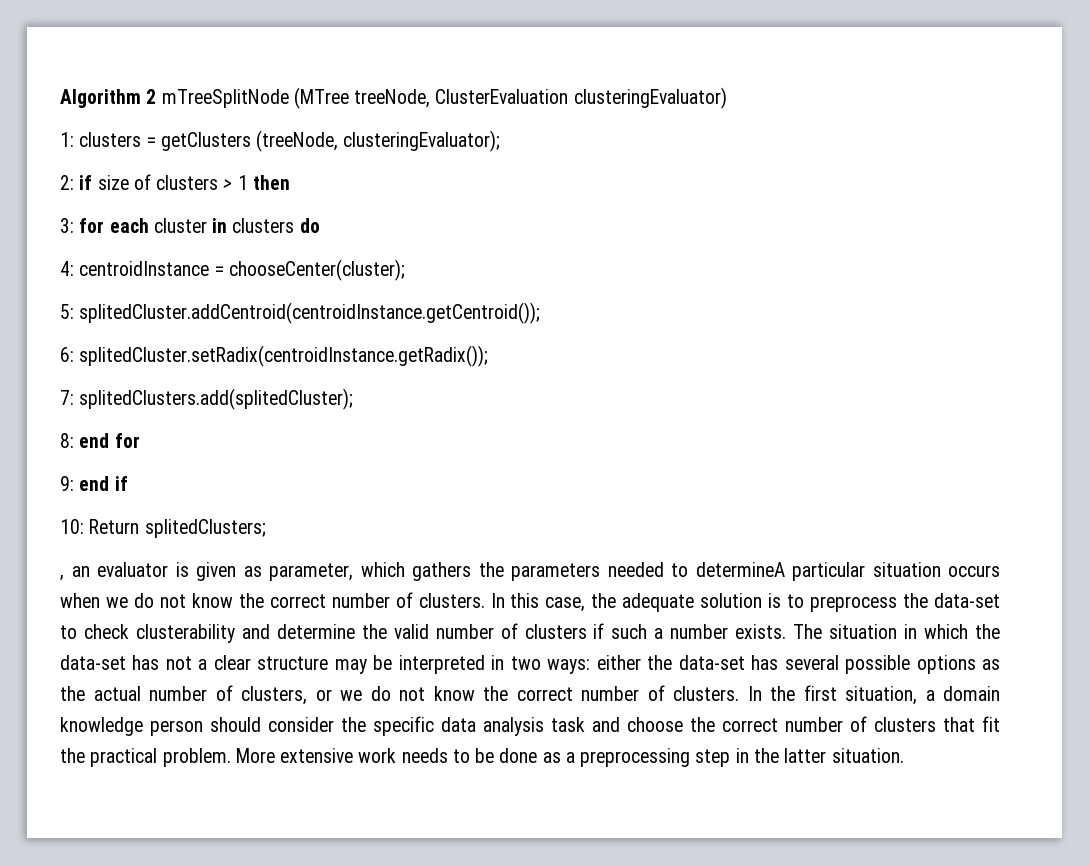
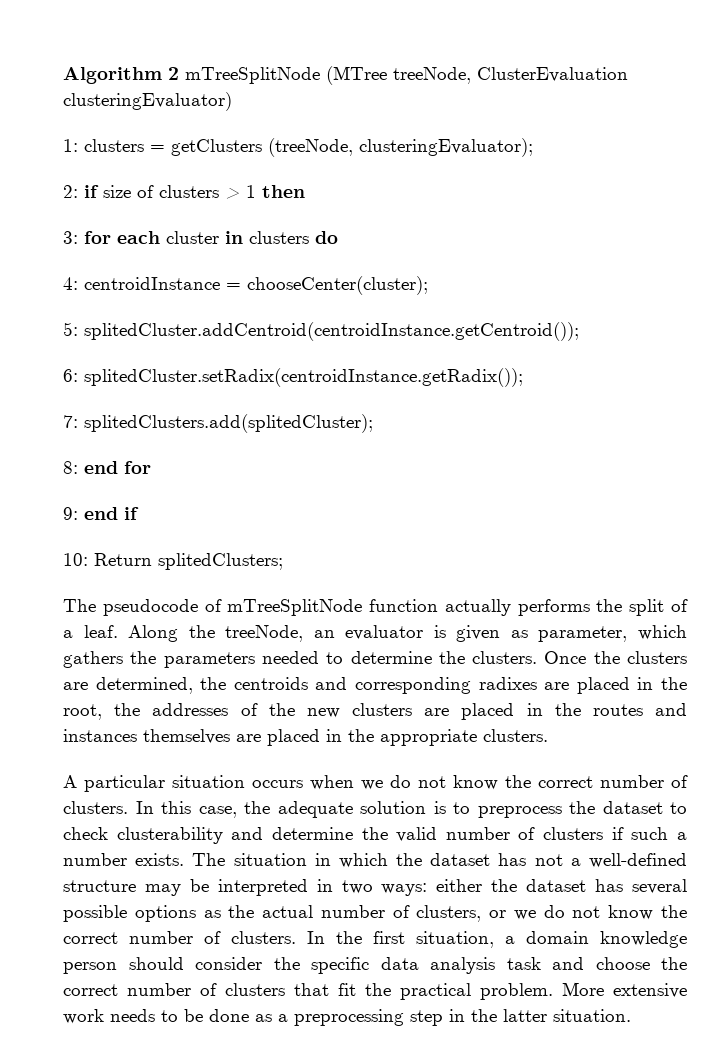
- , an evaluator is given as parameter, which gathers the parameters needed to determineA particular situation occurs when we do not know the correct number of clusters.
+ The pseudocode of mTreeSplitNode function actually performs the split of a leaf. Along the treeNode, an evaluator is given as parameter, which gathers the parameters needed to determine the clusters. Once the clusters are determined, the centroids and corresponding radixes are placed in the root, the addresses of the new clusters are placed in the routes and instances themselves are placed in the appropriate clusters.
+ A particular situation occurs when we do not know the correct number of clusters.
- In this case, the adequate solution is to preprocess the data-set to check clusterability and determine the valid number of clusters if such a number exists.
+ In this case, the adequate solution is to preprocess the dataset to check clusterability and determine the valid number of clusters if such a number exists.
- The situation in which the data-set has not a clear structure may be interpreted in two ways: either the data-set has several possible options as the actual number of clusters, or we do not know the correct number of clusters.
+ The situation in which the dataset has not a well-defined structure may be interpreted in two ways: either the dataset has several possible options as the actual number of clusters, or we do not know the correct number of clusters.

